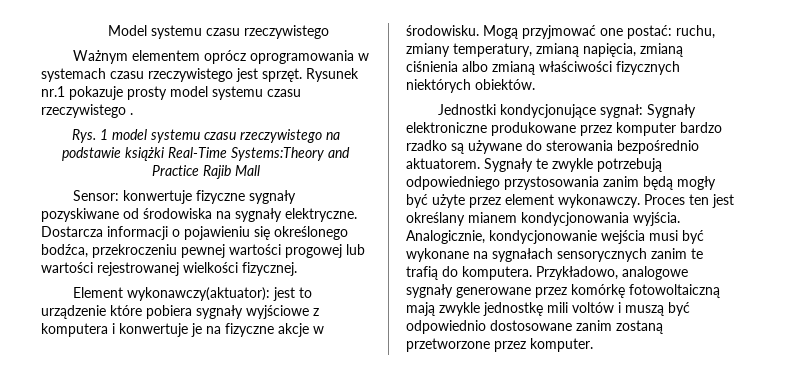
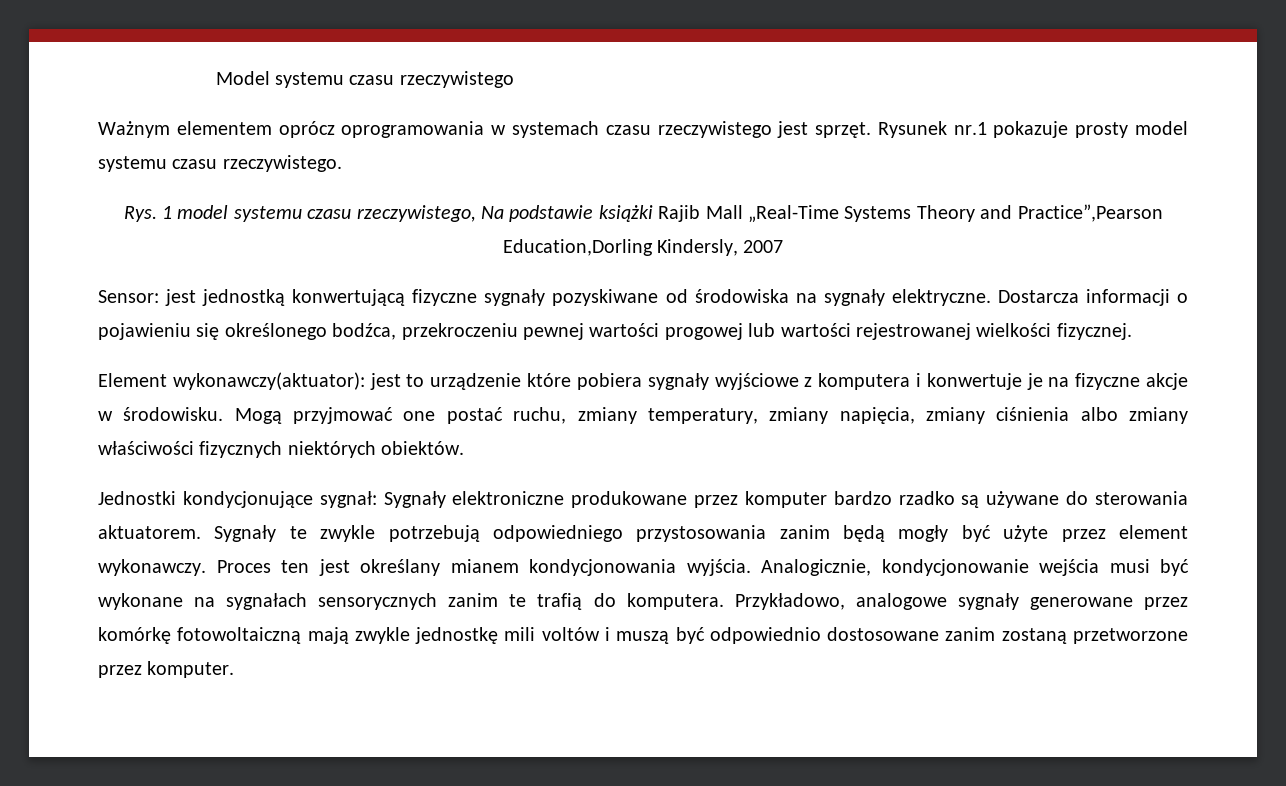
- Rysunek nr.1 pokazuje prosty model systemu czasu rzeczywistego .
+ Rysunek nr.1 pokazuje prosty model systemu czasu rzeczywistego.
- Rys. 1 model systemu czasu rzeczywistego na podstawie książki Real-Time Systems:Theory and Practice Rajib Mall
- Sensor: konwertuje fizyczne sygnały pozyskiwane od środowiska na sygnały elektryczne.
+ Rys. 1 model systemu czasu rzeczywistego, Na podstawie książki Rajib Mall „Real-Time Systems Theory and Practice”,Pearson Education,Dorling Kindersly, 2007
+ Sensor: jest jednostką konwertującą fizyczne sygnały pozyskiwane od środowiska na sygnały elektryczne.
- Mogą przyjmować one postać: ruchu, zmiany temperatury, zmianą napięcia, zmianą ciśnienia albo zmianą właściwości fizycznych niektórych obiektów.
+ Mogą przyjmować one postać ruchu, zmiany temperatury, zmiany napięcia, zmiany ciśnienia albo zmiany właściwości fizycznych niektórych obiektów.
- Jednostki kondycjonujące sygnał: Sygnały elektroniczne produkowane przez komputer bardzo rzadko są używane do sterowania bezpośrednio aktuatorem.
+ Jednostki kondycjonujące sygnał: Sygnały elektroniczne produkowane przez komputer bardzo rzadko są używane do sterowania aktuatorem.

